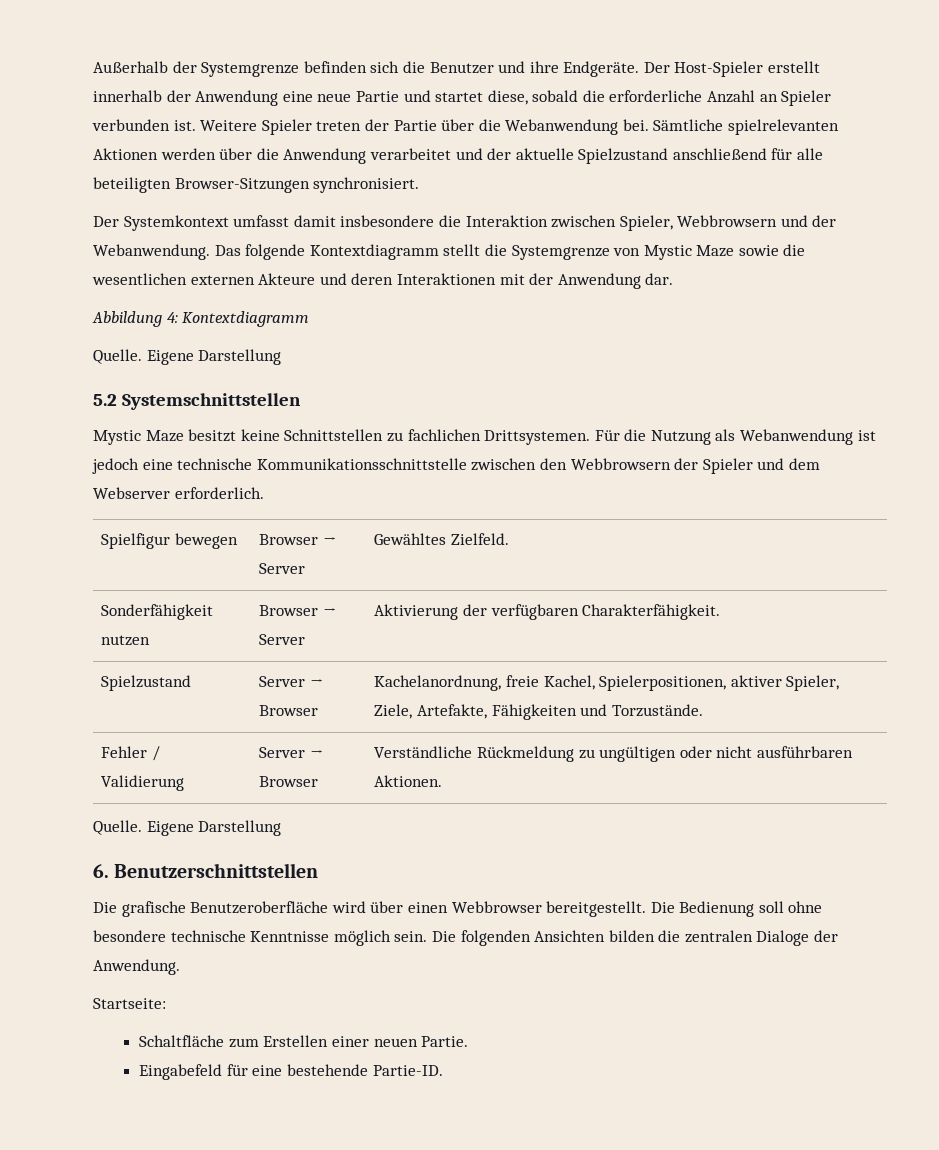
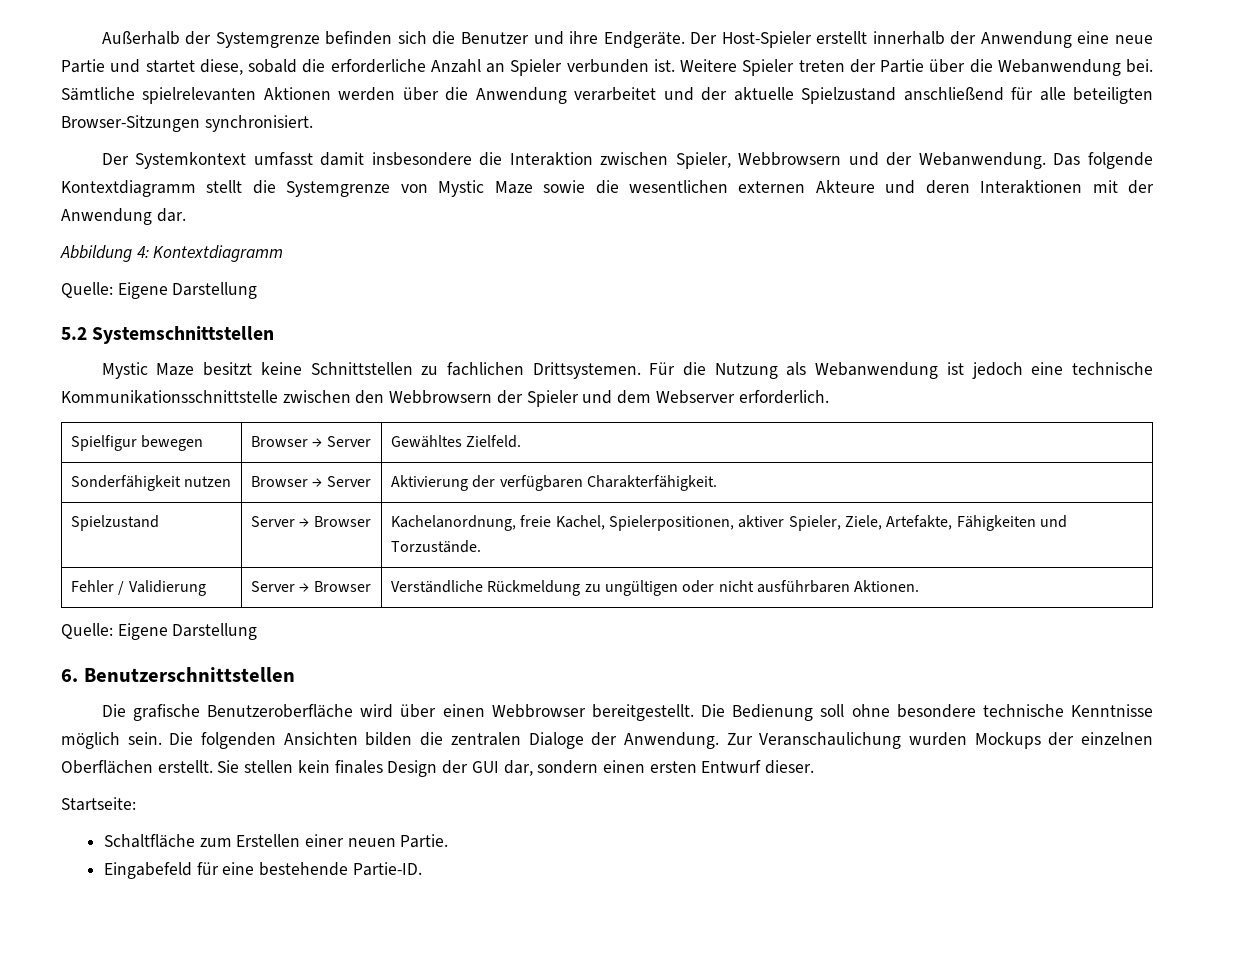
  Abbildung 4: Kontextdiagramm
- Quelle. Eigene Darstellung
+ Quelle: Eigene Darstellung
  Fehler / Validierung | Server → Browser | Verständliche Rückmeldung zu ungültigen oder nicht ausführbaren Aktionen.
- Quelle. Eigene Darstellung
+ Quelle: Eigene Darstellung
+ Zur Veranschaulichung wurden Mockups der einzelnen Oberflächen erstellt. Sie stellen kein finales Design der GUI dar, sondern einen ersten Entwurf dieser.

